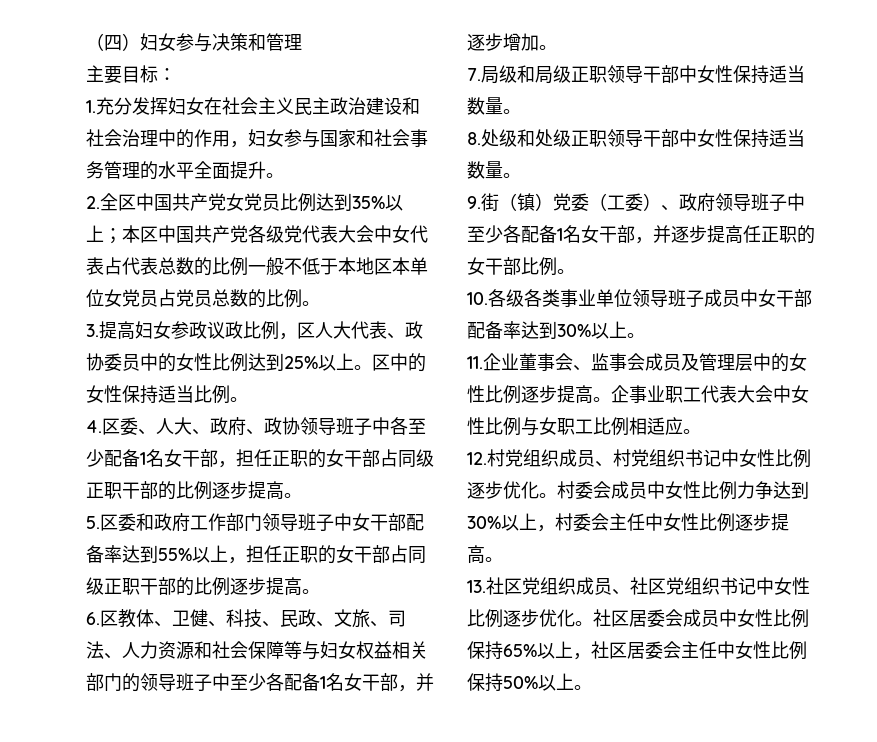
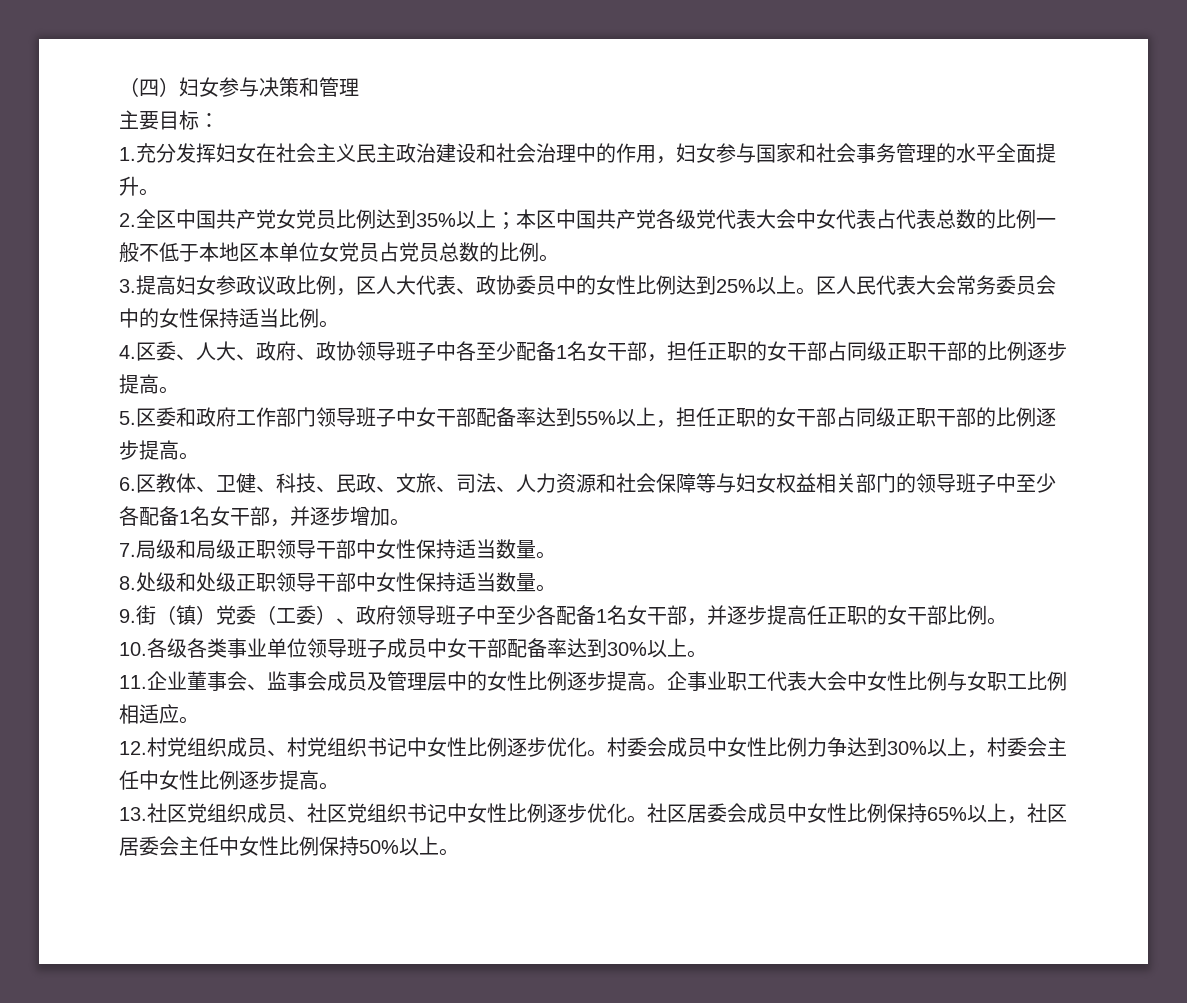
- 区中的女性保持适当比例。
+ 区人民代表大会常务委员会中的女性保持适当比例。

